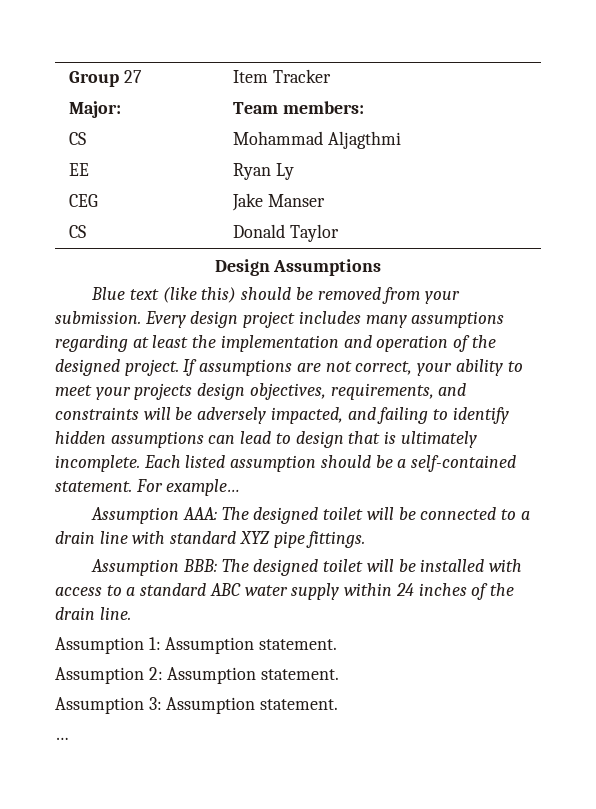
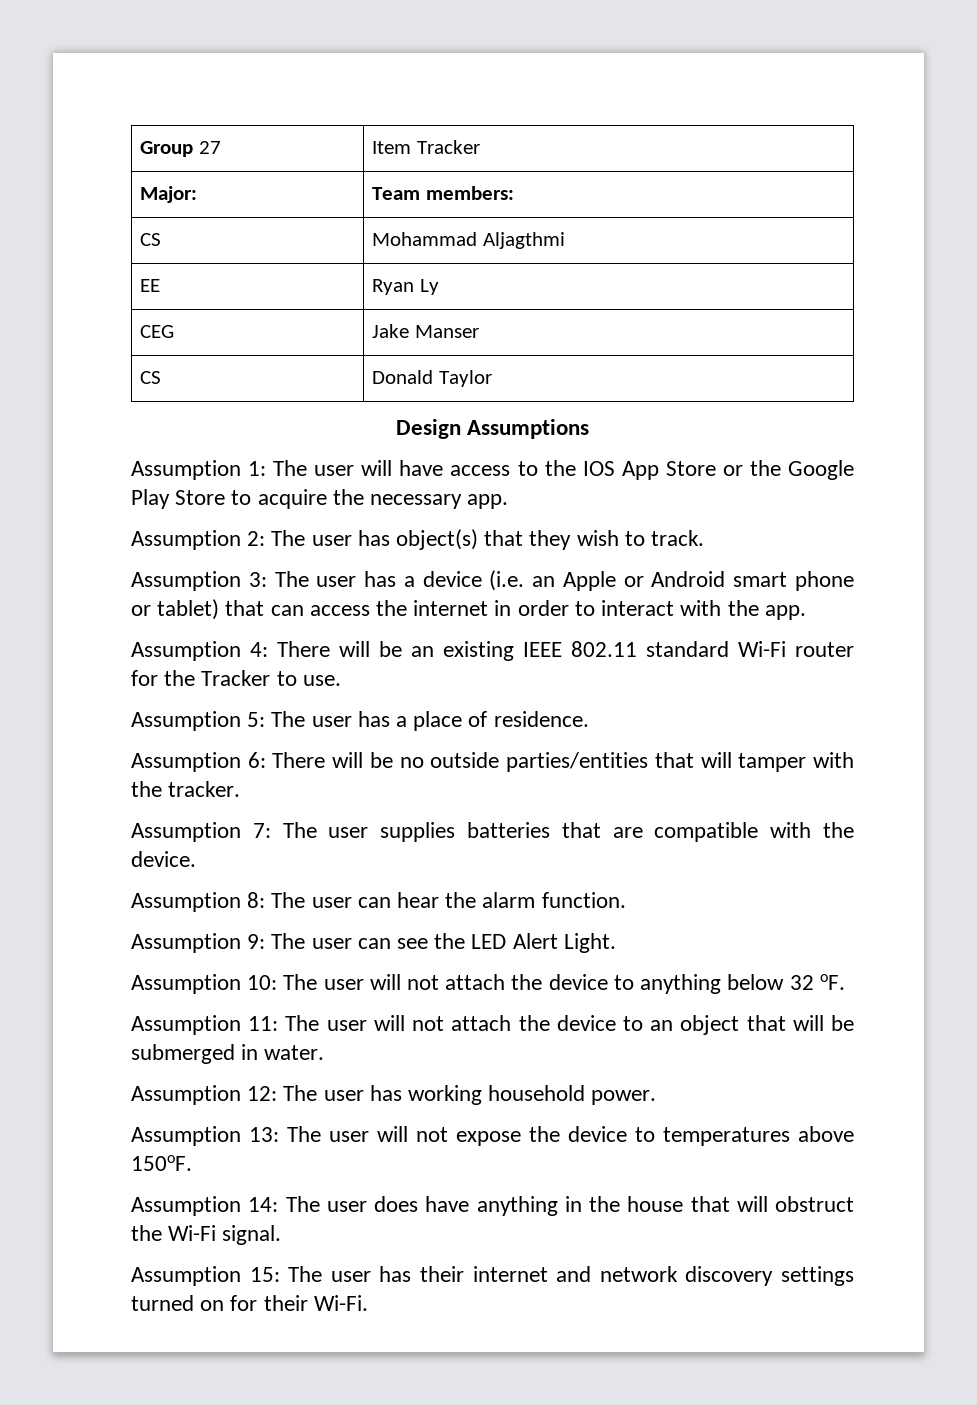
- Blue text (like this) should be removed from your submission. Every design project includes many assumptions regarding at least the implementation and operation of the designed project. If assumptions are not correct, your ability to meet your projects design objectives, requirements, and constraints will be adversely impacted, and failing to identify hidden assumptions can lead to design that is ultimately incomplete. Each listed assumption should be a self-contained statement. For example…
- Assumption AAA: The designed toilet will be connected to a drain line with standard XYZ pipe fittings.
- Assumption BBB: The designed toilet will be installed with access to a standard ABC water supply within 24 inches of the drain line.
- Assumption 1: Assumption statement.
- Assumption 2: Assumption statement.
- Assumption 3: Assumption statement.
- …
+ Assumption 1: The user will have access to the IOS App Store or the Google Play Store to acquire the necessary app.
+ Assumption 2: The user has object(s) that they wish to track.
+ Assumption 3: The user has a device (i.e. an Apple or Android smart phone or tablet) that can access the internet in order to interact with the app.
+ Assumption 4: There will be an existing IEEE 802.11 standard Wi-Fi router for the Tracker to use.
+ Assumption 5: The user has a place of residence.
+ Assumption 6: There will be no outside parties/entities that will tamper with the tracker.
+ Assumption 7: The user supplies batteries that are compatible with the device.
+ Assumption 8: The user can hear the alarm function.
+ Assumption 9: The user can see the LED Alert Light.
+ Assumption 10: The user will not attach the device to anything below 32 oF.
+ Assumption 11: The user will not attach the device to an object that will be submerged in water.
+ Assumption 12: The user has working household power.
+ Assumption 13: The user will not expose the device to temperatures above 150oF.
+ Assumption 14: The user does have anything in the house that will obstruct the Wi-Fi signal.
+ Assumption 15: The user has their internet and network discovery settings turned on for their Wi-Fi.

